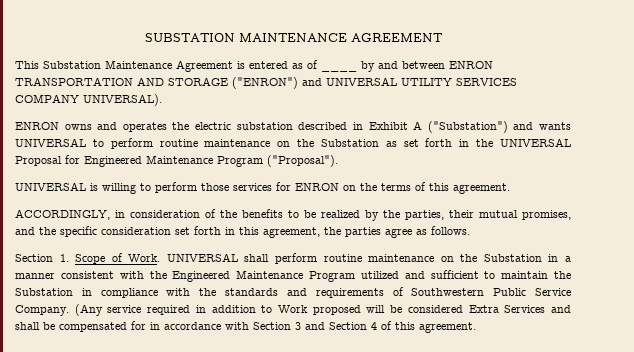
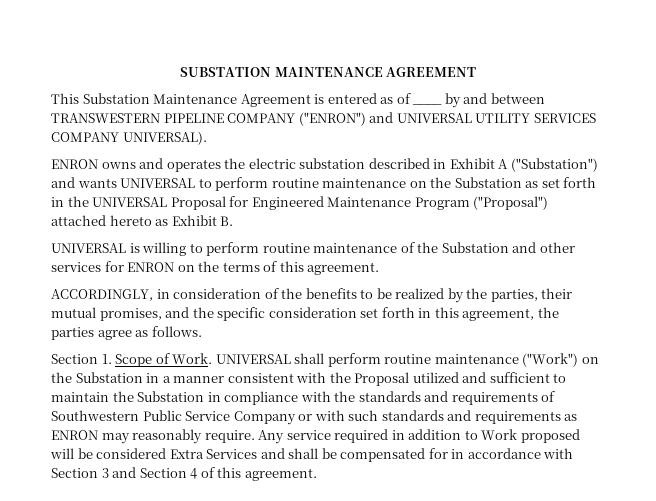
- This Substation Maintenance Agreement is entered as of ____ by and between ENRON TRANSPORTATION AND STORAGE ("ENRON") and UNIVERSAL UTILITY SERVICES COMPANY UNIVERSAL).
+ This Substation Maintenance Agreement is entered as of ____ by and between TRANSWESTERN PIPELINE COMPANY ("ENRON") and UNIVERSAL UTILITY SERVICES COMPANY UNIVERSAL).
- ENRON owns and operates the electric substation described in Exhibit A ("Substation") and wants UNIVERSAL to perform routine maintenance on the Substation as set forth in the UNIVERSAL Proposal for Engineered Maintenance Program ("Proposal").
+ ENRON owns and operates the electric substation described in Exhibit A ("Substation") and wants UNIVERSAL to perform routine maintenance on the Substation as set forth in the UNIVERSAL Proposal for Engineered Maintenance Program ("Proposal") attached hereto as Exhibit B.
- UNIVERSAL is willing to perform those services for ENRON on the terms of this agreement.
+ UNIVERSAL is willing to perform routine maintenance of the Substation and other services for ENRON on the terms of this agreement.
- UNIVERSAL shall perform routine maintenance on the Substation in a manner consistent with the Engineered Maintenance Program utilized and sufficient to maintain the Substation in compliance with the standards and requirements of Southwestern Public Service Company. (Any service required in addition to Work proposed will be considered Extra Services and shall be compensated for in accordance with Section 3 and Section 4 of this agreement.
+ UNIVERSAL shall perform routine maintenance ("Work") on the Substation in a manner consistent with the Proposal utilized and sufficient to maintain the Substation in compliance with the standards and requirements of Southwestern Public Service Company or with such standards and requirements as ENRON may reasonably require. Any service required in addition to Work proposed will be considered Extra Services and shall be compensated for in accordance with Section 3 and Section 4 of this agreement.

